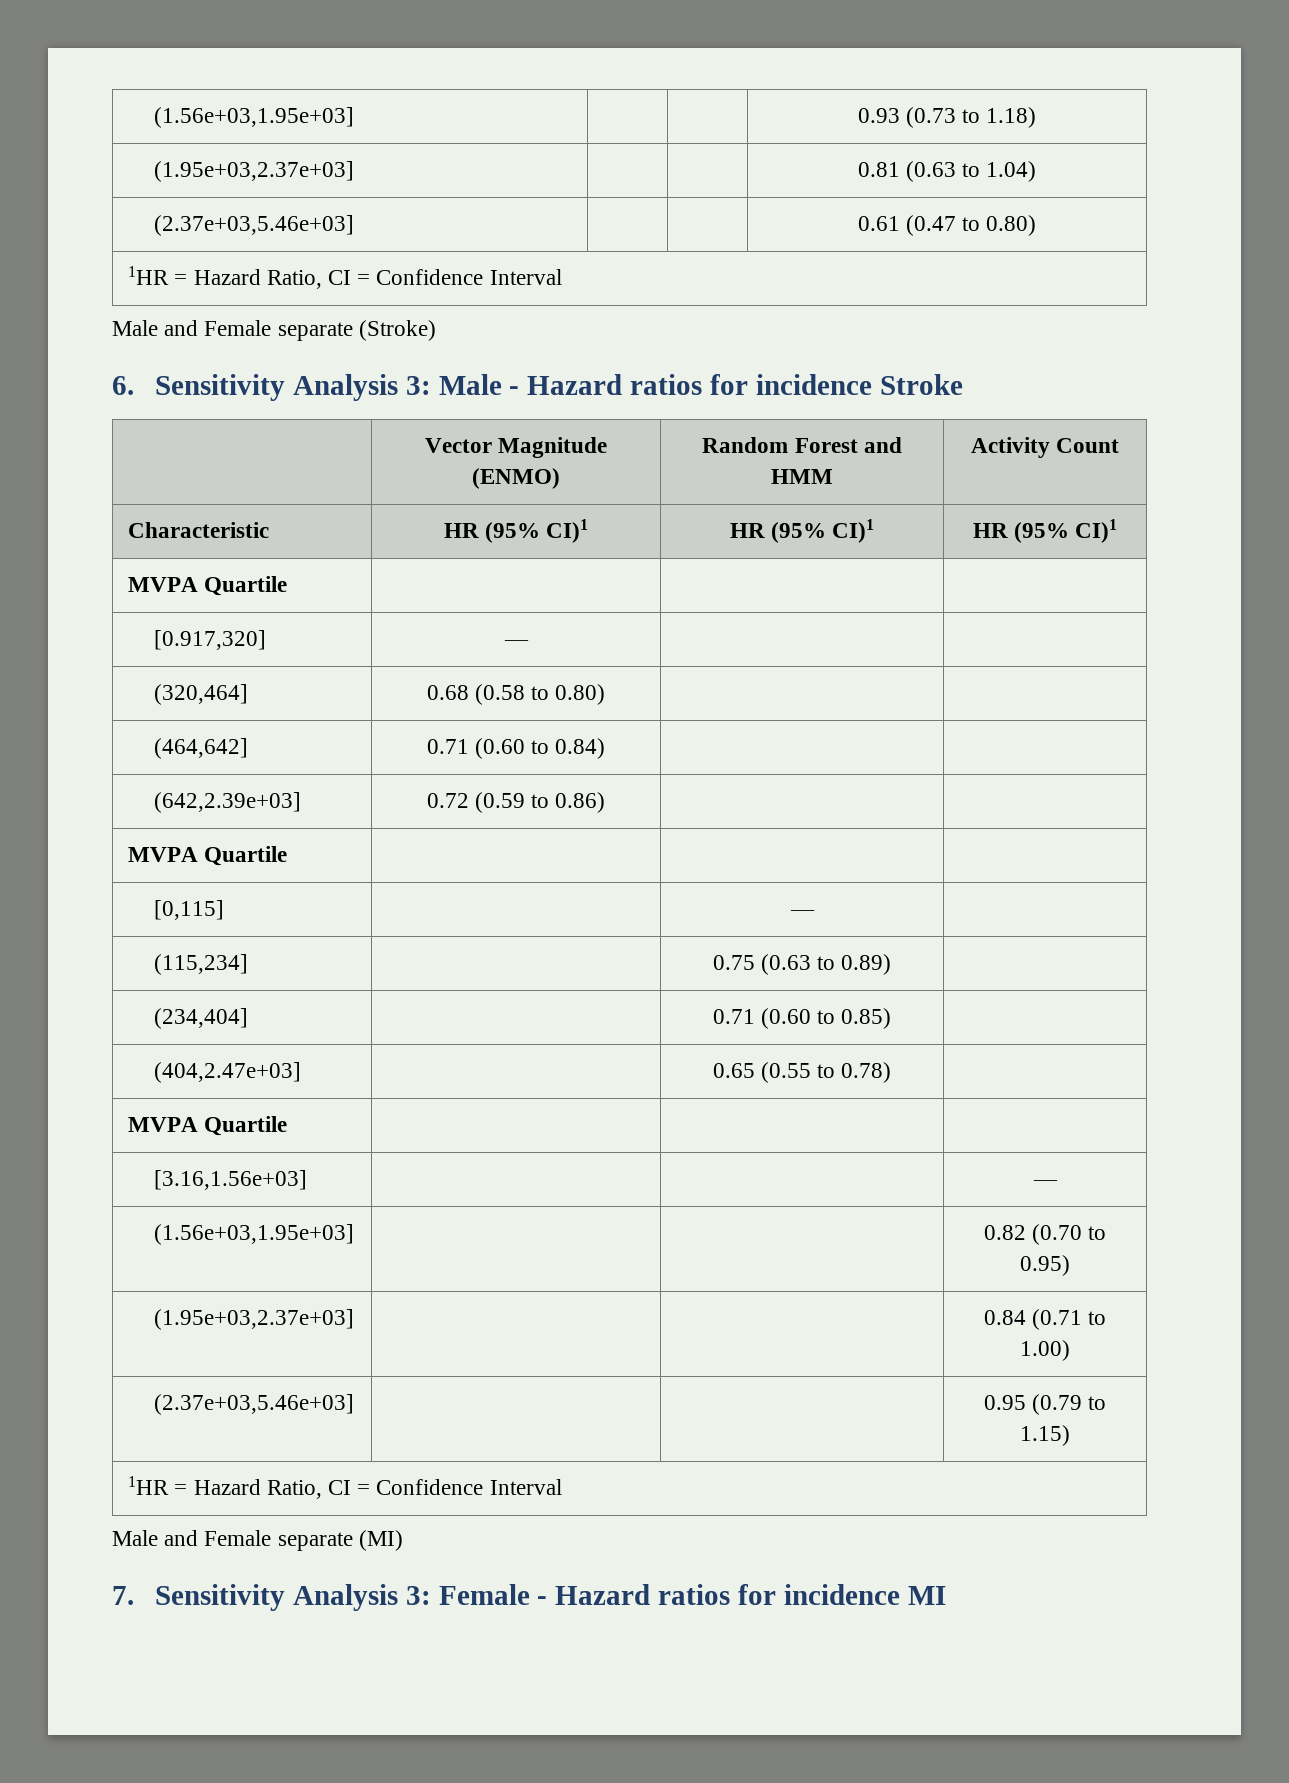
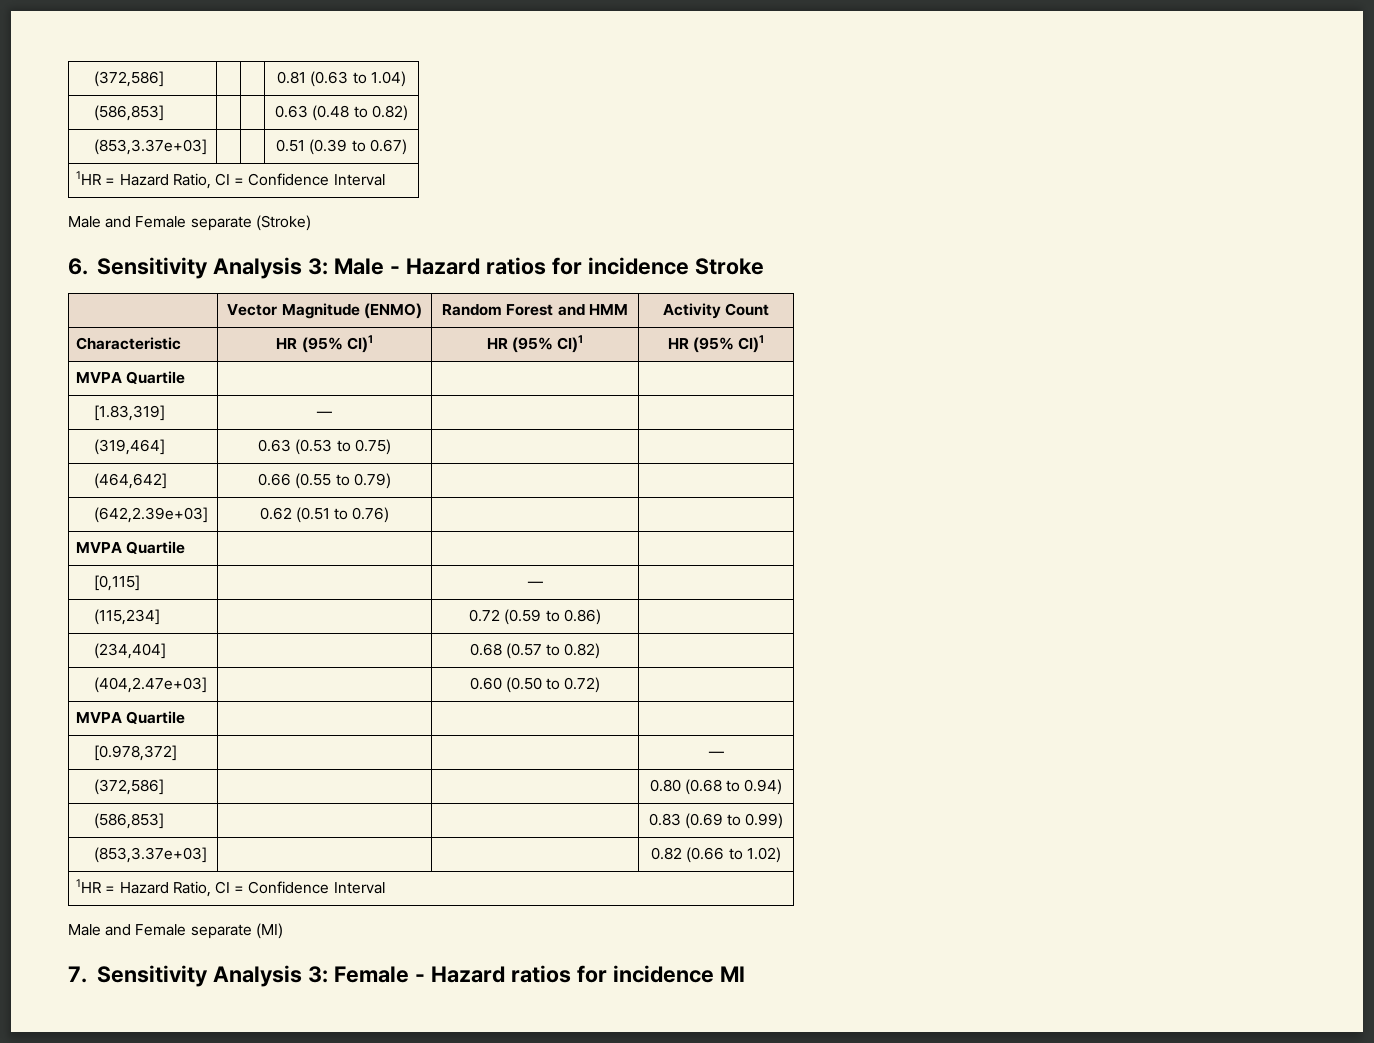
- (1.56e+03,1.95e+03] | | | 0.93 (0.73 to 1.18)
- (1.95e+03,2.37e+03] | | | 0.81 (0.63 to 1.04)
- (2.37e+03,5.46e+03] | | | 0.61 (0.47 to 0.80)
+ (372,586] | | | 0.81 (0.63 to 1.04)
+ (586,853] | | | 0.63 (0.48 to 0.82)
+ (853,3.37e+03] | | | 0.51 (0.39 to 0.67)
- [0.917,320] | — | |
+ [1.83,319] | — | |
- (320,464] | 0.68 (0.58 to 0.80) | |
- (464,642] | 0.71 (0.60 to 0.84) | |
- (642,2.39e+03] | 0.72 (0.59 to 0.86) | |
+ (319,464] | 0.63 (0.53 to 0.75) | |
+ (464,642] | 0.66 (0.55 to 0.79) | |
+ (642,2.39e+03] | 0.62 (0.51 to 0.76) | |
- (115,234] | | 0.75 (0.63 to 0.89) |
- (234,404] | | 0.71 (0.60 to 0.85) |
- (404,2.47e+03] | | 0.65 (0.55 to 0.78) |
+ (115,234] | | 0.72 (0.59 to 0.86) |
+ (234,404] | | 0.68 (0.57 to 0.82) |
+ (404,2.47e+03] | | 0.60 (0.50 to 0.72) |
  MVPA Quartile | | |
- [3.16,1.56e+03] | | | —
+ [0.978,372] | | | —
- (1.56e+03,1.95e+03] | | | 0.82 (0.70 to 0.95)
- (1.95e+03,2.37e+03] | | | 0.84 (0.71 to 1.00)
- (2.37e+03,5.46e+03] | | | 0.95 (0.79 to 1.15)
+ (372,586] | | | 0.80 (0.68 to 0.94)
+ (586,853] | | | 0.83 (0.69 to 0.99)
+ (853,3.37e+03] | | | 0.82 (0.66 to 1.02)

